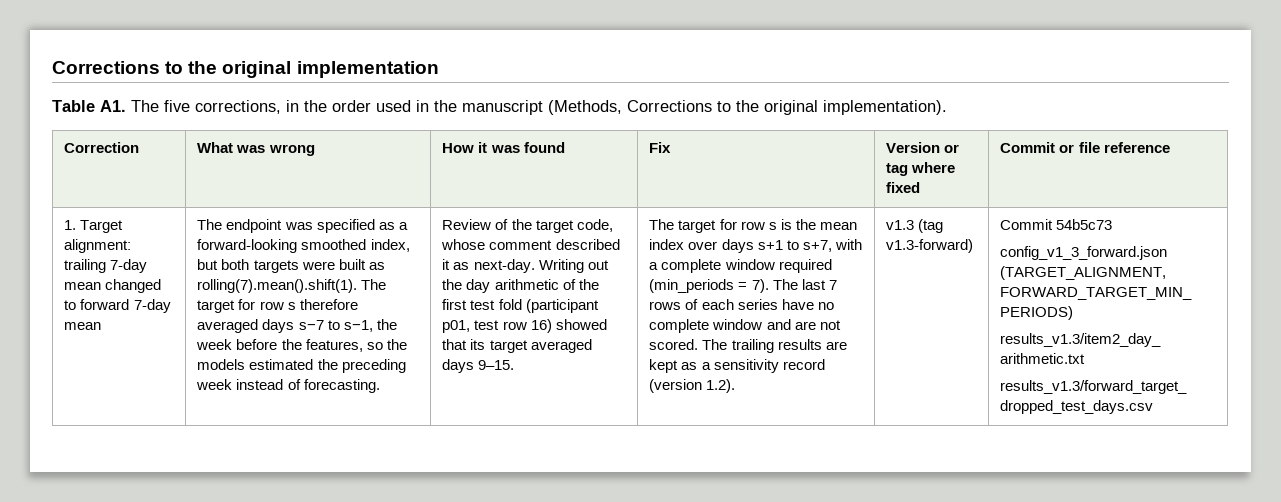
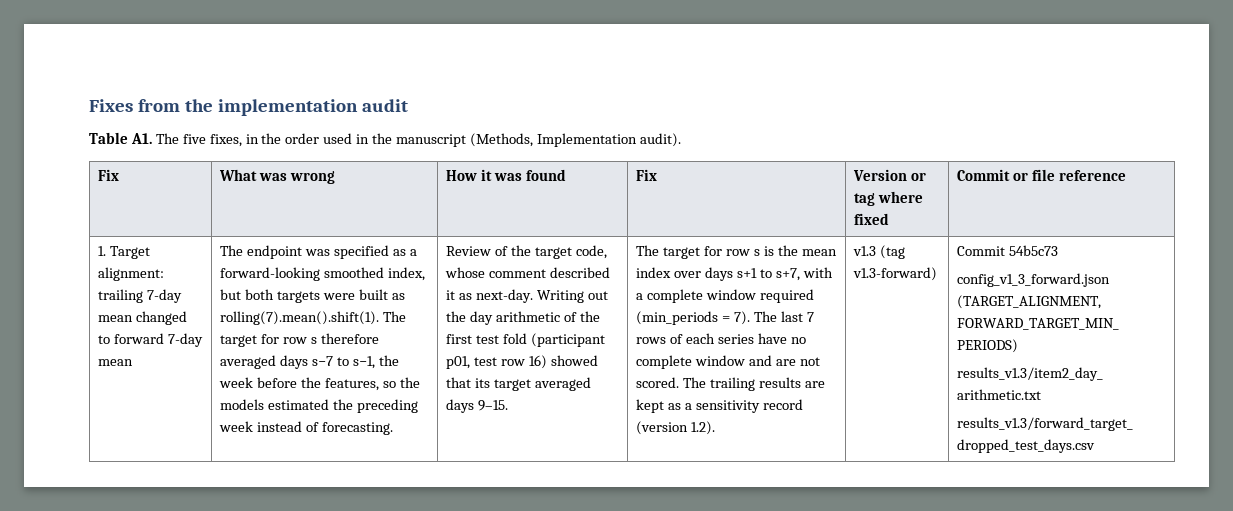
- Corrections to the original implementation
+ Fixes from the implementation audit
- Table A1. The five corrections, in the order used in the manuscript (Methods, Corrections to the original implementation).
- Correction | What was wrong | How it was found | Fix | Version or tag where fixed | Commit or file reference
+ Table A1. The five fixes, in the order used in the manuscript (Methods, Implementation audit).
+ Fix | What was wrong | How it was found | Fix | Version or tag where fixed | Commit or file reference

